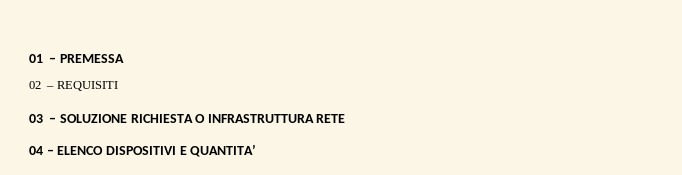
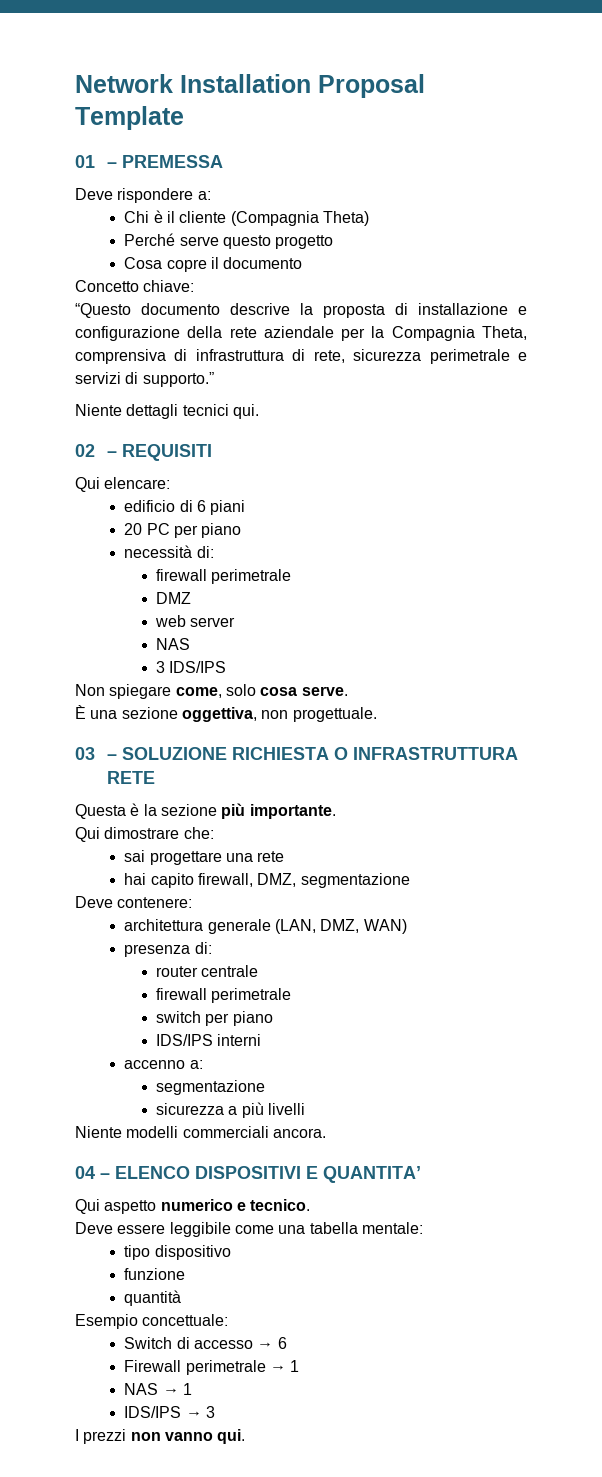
+ Network Installation Proposal Template
+ Deve rispondere a:
+ Chi è il cliente (Compagnia Theta)
+ Perché serve questo progetto
+ Cosa copre il documento
+ Concetto chiave:
+ “Questo documento descrive la proposta di installazione e configurazione della rete aziendale per la Compagnia Theta, comprensiva di infrastruttura di rete, sicurezza perimetrale e servizi di supporto.”
+ Niente dettagli tecnici qui.
  02 – REQUISITI
+ Qui elencare:
+ edificio di 6 piani
+ 20 PC per piano
+ necessità di:
+ firewall perimetrale
+ DMZ
+ web server
+ NAS
+ 3 IDS/IPS
+ Non spiegare come, solo cosa serve.
+ È una sezione oggettiva, non progettuale.
+ Questa è la sezione più importante.
+ Qui dimostrare che:
+ sai progettare una rete
+ hai capito firewall, DMZ, segmentazione
+ Deve contenere:
+ architettura generale (LAN, DMZ, WAN)
+ presenza di:
+ router centrale
+ firewall perimetrale
+ switch per piano
+ IDS/IPS interni
+ accenno a:
+ segmentazione
+ sicurezza a più livelli
+ Niente modelli commerciali ancora.
+ Qui aspetto numerico e tecnico.
+ Deve essere leggibile come una tabella mentale:
+ tipo dispositivo
+ funzione
+ quantità
+ Esempio concettuale:
+ Switch di accesso → 6
+ Firewall perimetrale → 1
+ NAS → 1
+ IDS/IPS → 3
+ I prezzi non vanno qui.

